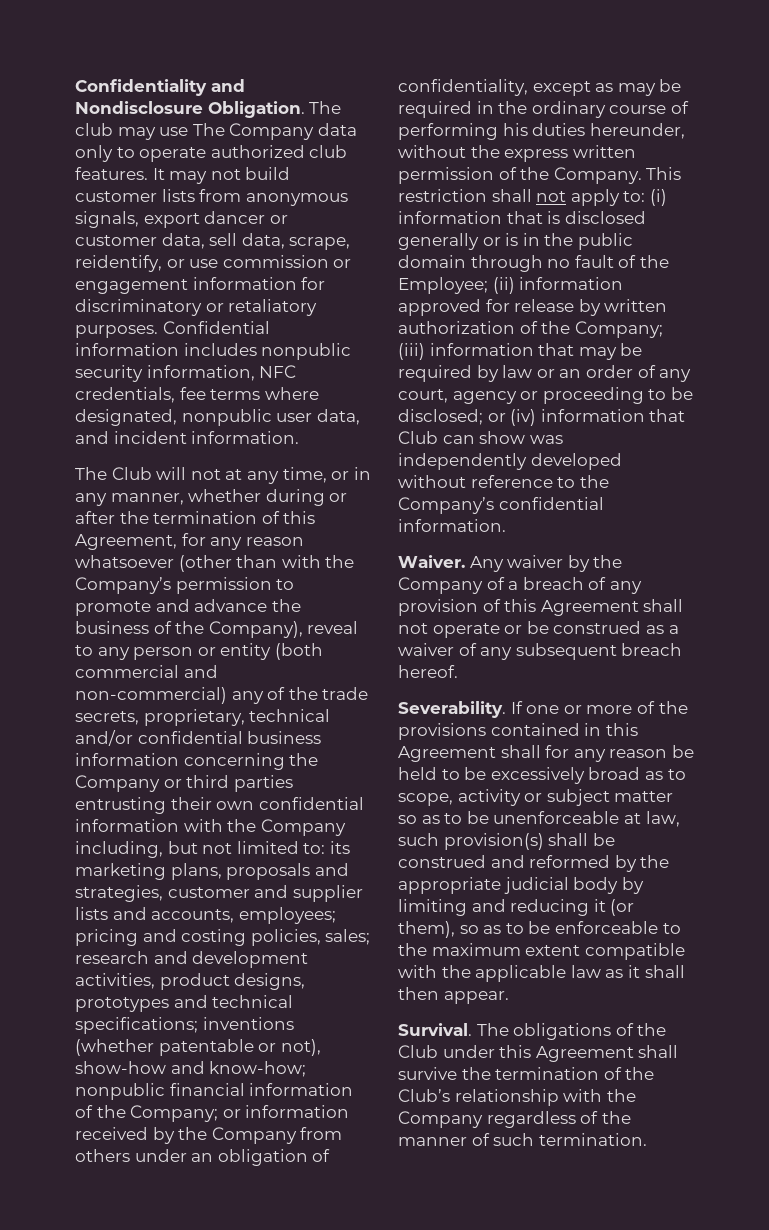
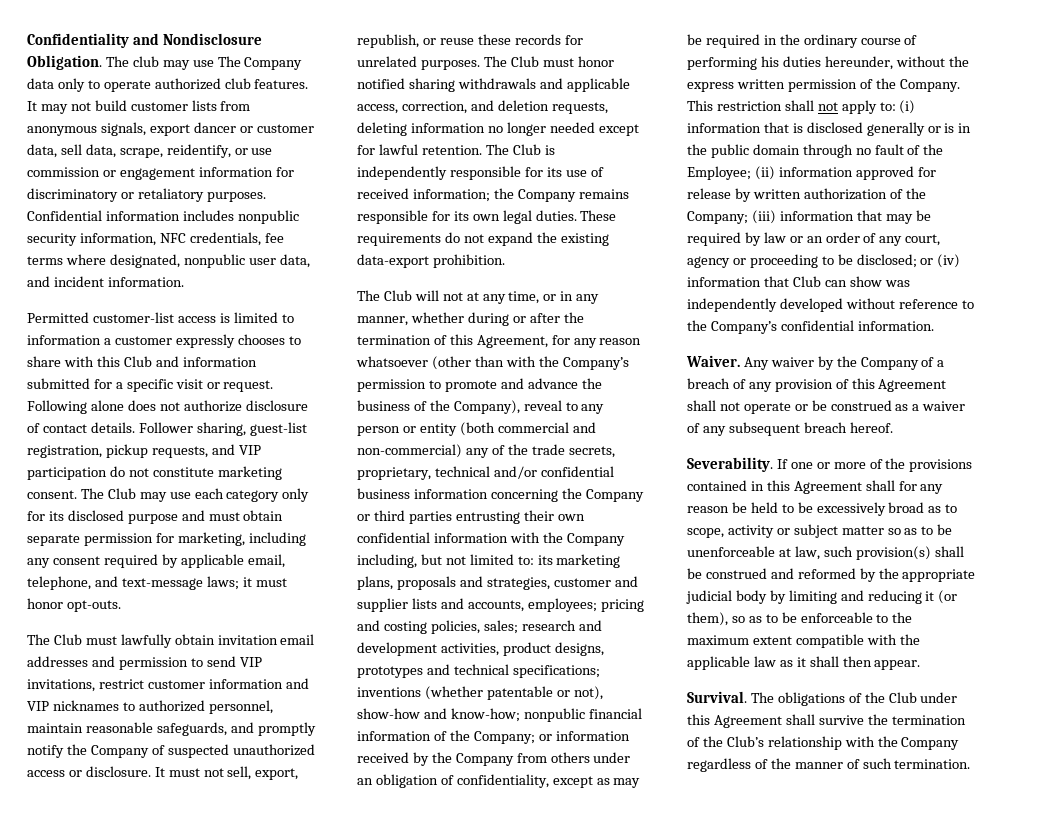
+ Permitted customer-list access is limited to information a customer expressly chooses to share with this Club and information submitted for a specific visit or request. Following alone does not authorize disclosure of contact details. Follower sharing, guest-list registration, pickup requests, and VIP participation do not constitute marketing consent. The Club may use each category only for its disclosed purpose and must obtain separate permission for marketing, including any consent required by applicable email, telephone, and text-message laws; it must honor opt-outs.
+ The Club must lawfully obtain invitation email addresses and permission to send VIP invitations, restrict customer information and VIP nicknames to authorized personnel, maintain reasonable safeguards, and promptly notify the Company of suspected unauthorized access or disclosure. It must not sell, export, republish, or reuse these records for unrelated purposes. The Club must honor notified sharing withdrawals and applicable access, correction, and deletion requests, deleting information no longer needed except for lawful retention. The Club is independently responsible for its use of received information; the Company remains responsible for its own legal duties. These requirements do not expand the existing data-export prohibition.

